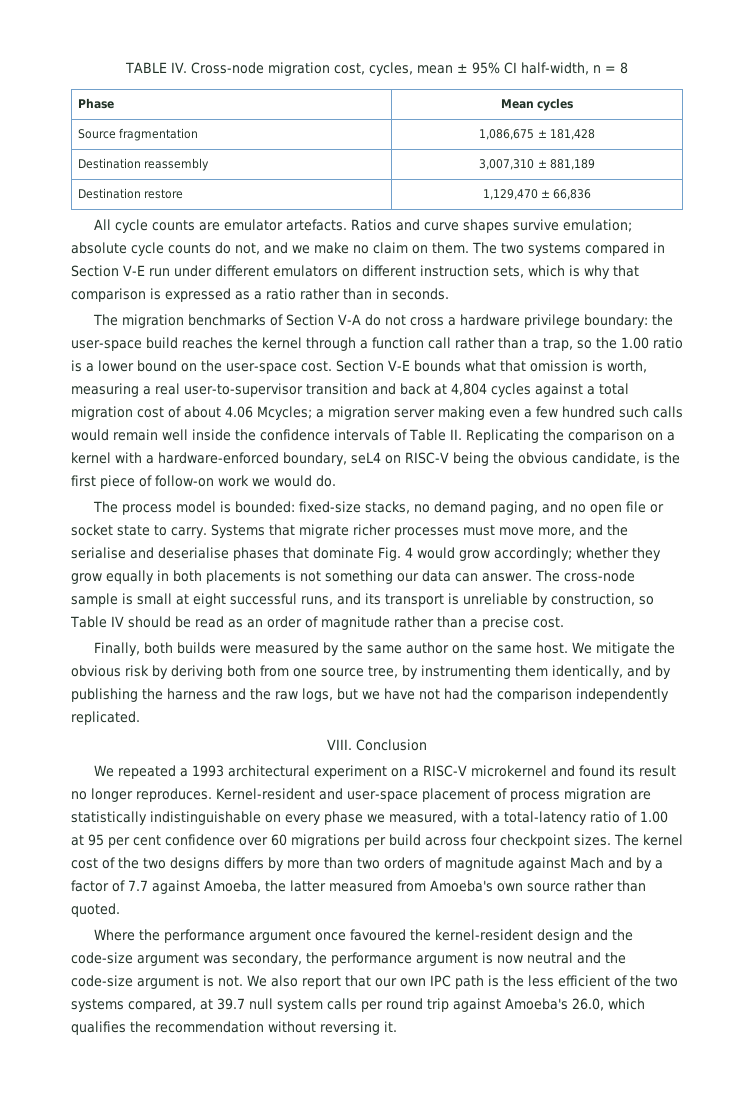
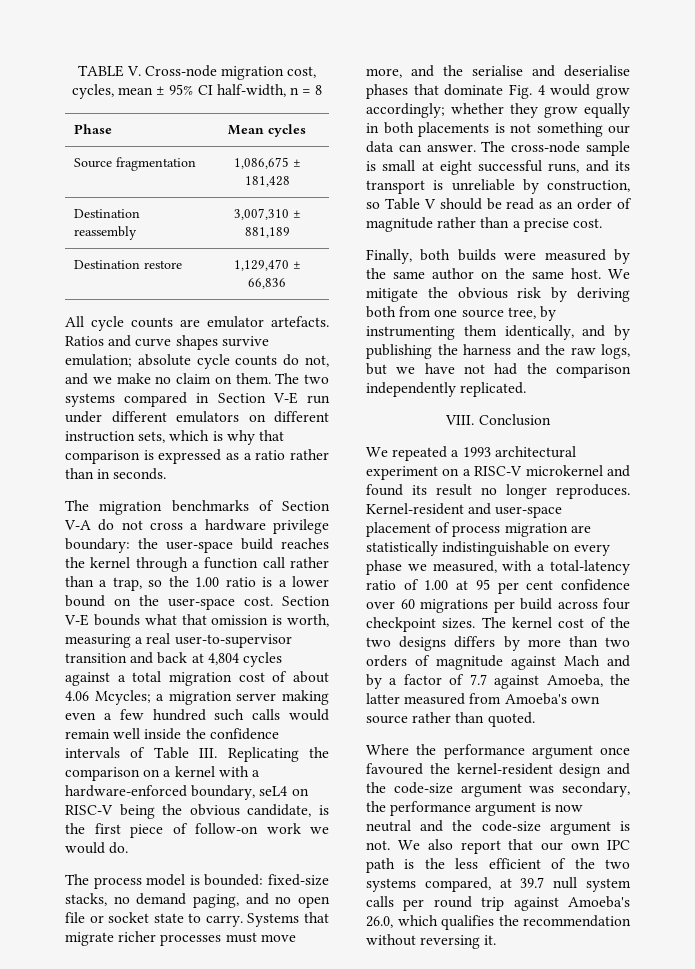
- TABLE IV. Cross-node migration cost, cycles, mean ± 95% CI half-width, n = 8
+ TABLE V. Cross-node migration cost, cycles, mean ± 95% CI half-width, n = 8
- a migration server making even a few hundred such calls would remain well inside the confidence intervals of Table II. Replicating the comparison on a kernel with a hardware-enforced boundary, seL4 on RISC-V being the obvious candidate, is the first piece of follow-on work we would do.
+ a migration server making even a few hundred such calls would remain well inside the confidence intervals of Table III. Replicating the comparison on a kernel with a hardware-enforced boundary, seL4 on RISC-V being the obvious candidate, is the first piece of follow-on work we would do.
- The cross-node sample is small at eight successful runs, and its transport is unreliable by construction, so Table IV should be read as an order of magnitude rather than a precise cost.
+ The cross-node sample is small at eight successful runs, and its transport is unreliable by construction, so Table V should be read as an order of magnitude rather than a precise cost.

